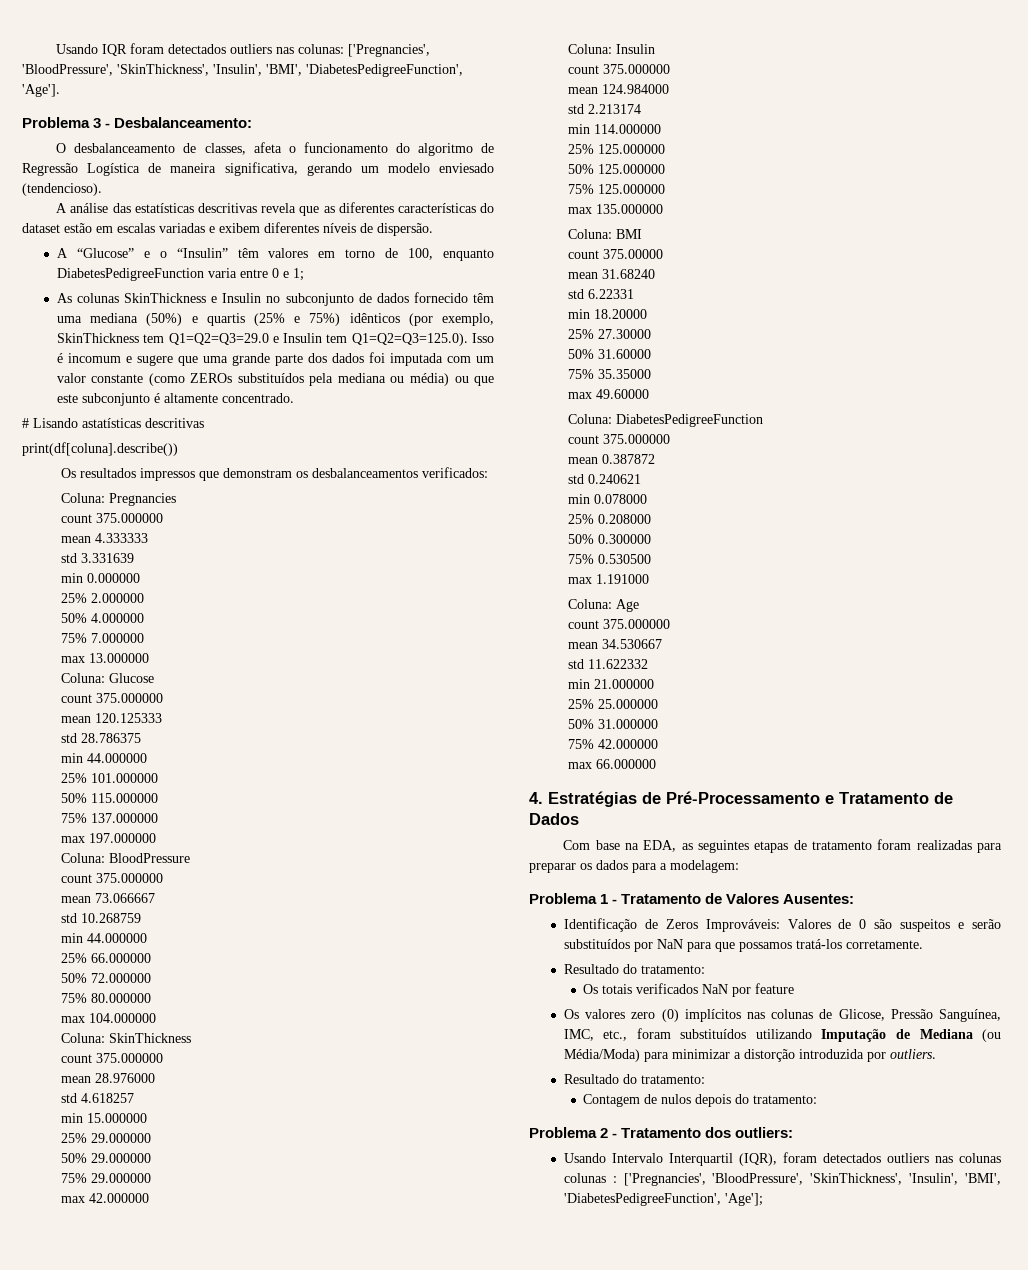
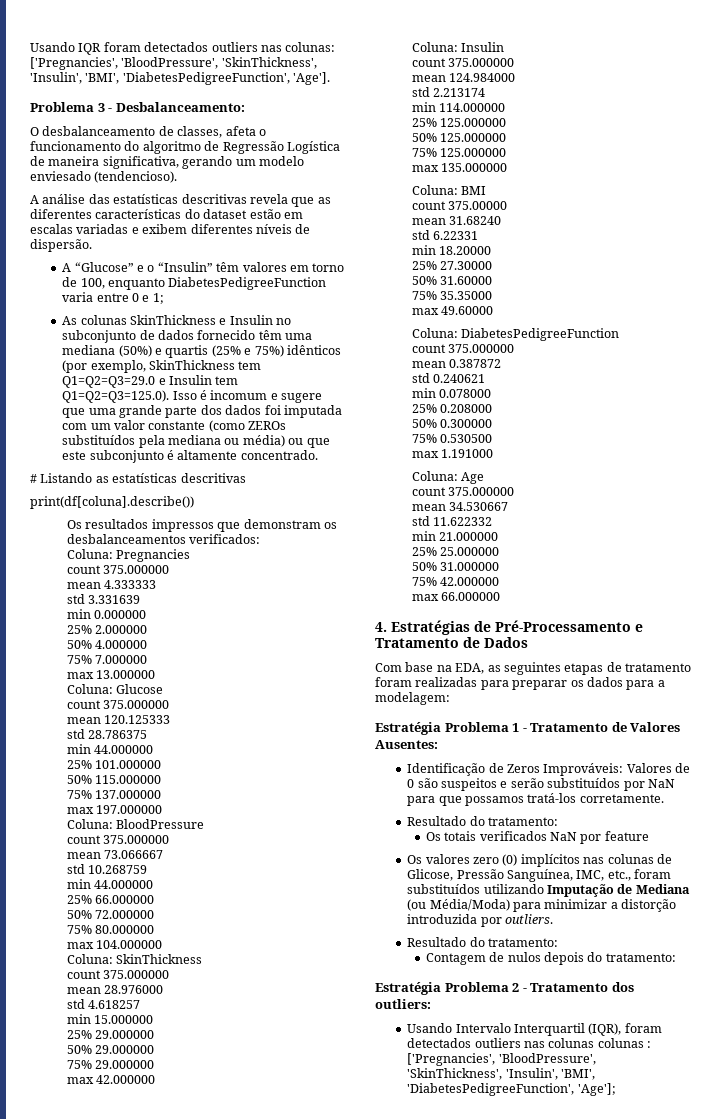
- # Lisando astatísticas descritivas
+ # Listando as estatísticas descritivas
- Problema 1 - Tratamento de Valores Ausentes:
+ Estratégia Problema 1 - Tratamento de Valores Ausentes:
- Problema 2 - Tratamento dos outliers:
+ Estratégia Problema 2 - Tratamento dos outliers:

